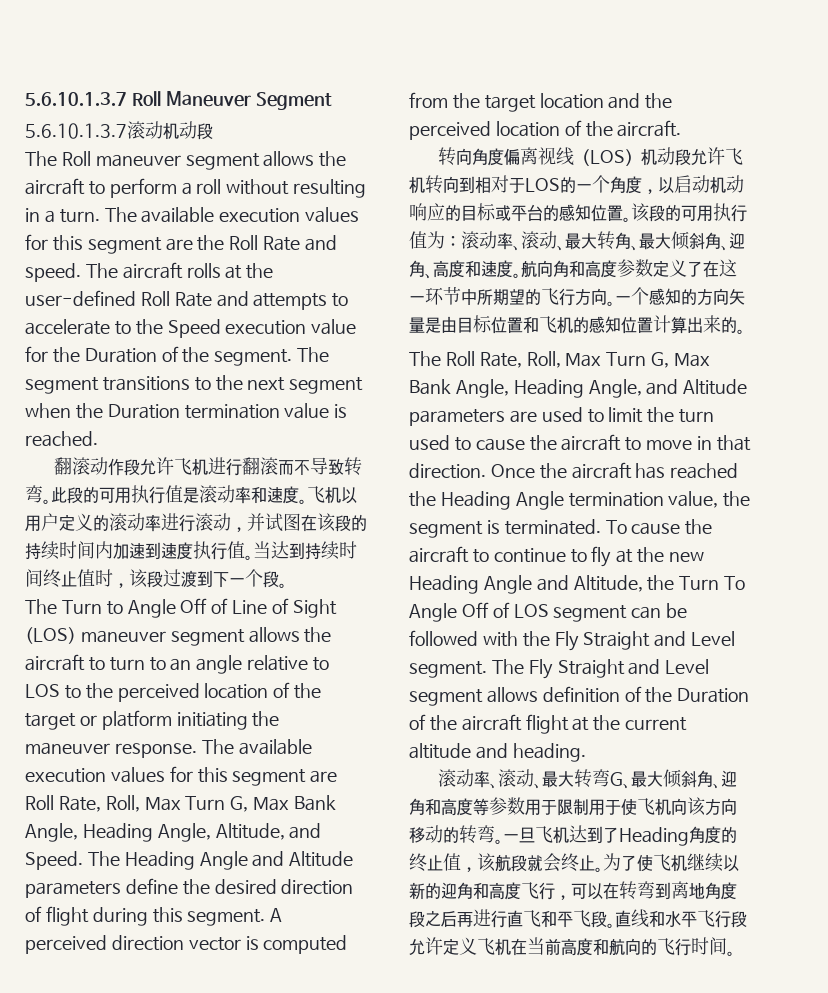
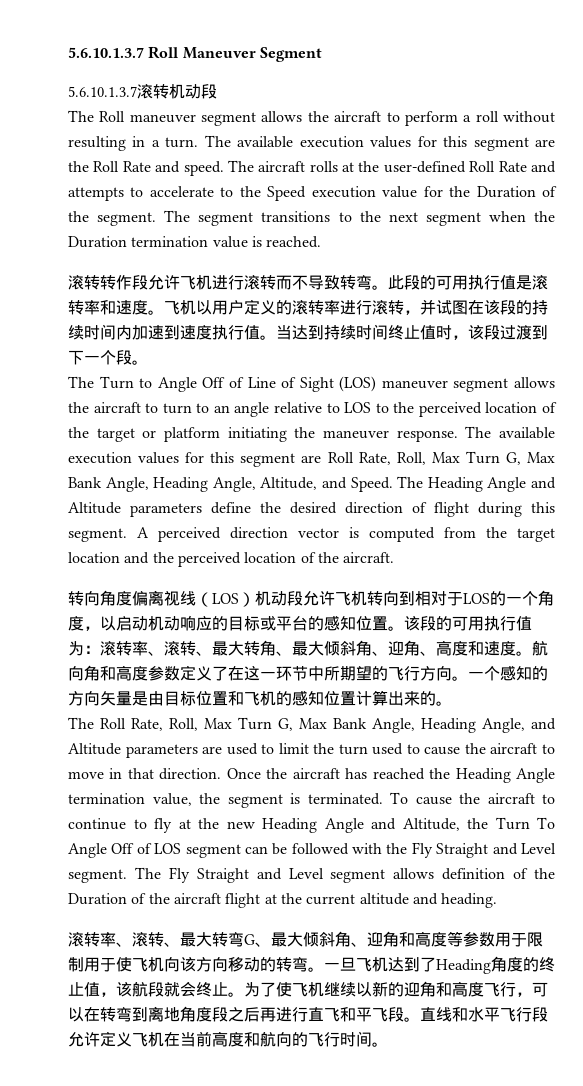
- 5.6.10.1.3.7滚动机动段
+ 5.6.10.1.3.7滚转机动段
- 翻滚动作段允许飞机进行翻滚而不导致转弯。
+ 滚转转作段允许飞机进行滚转而不导致转弯。
- 此段的可用执行值是滚动率和速度。
+ 此段的可用执行值是滚转率和速度。
- 飞机以用户定义的滚动率进行滚动，并试图在该段的持续时间内加速到速度执行值。
+ 飞机以用户定义的滚转率进行滚转，并试图在该段的持续时间内加速到速度执行值。
- 该段的可用执行值为：滚动率、滚动、最大转角、最大倾斜角、迎角、高度和速度。
+ 该段的可用执行值为：滚转率、滚转、最大转角、最大倾斜角、迎角、高度和速度。
- 滚动率、滚动、最大转弯G、最大倾斜角、迎角和高度等参数用于限制用于使飞机向该方向移动的转弯。
+ 滚转率、滚转、最大转弯G、最大倾斜角、迎角和高度等参数用于限制用于使飞机向该方向移动的转弯。

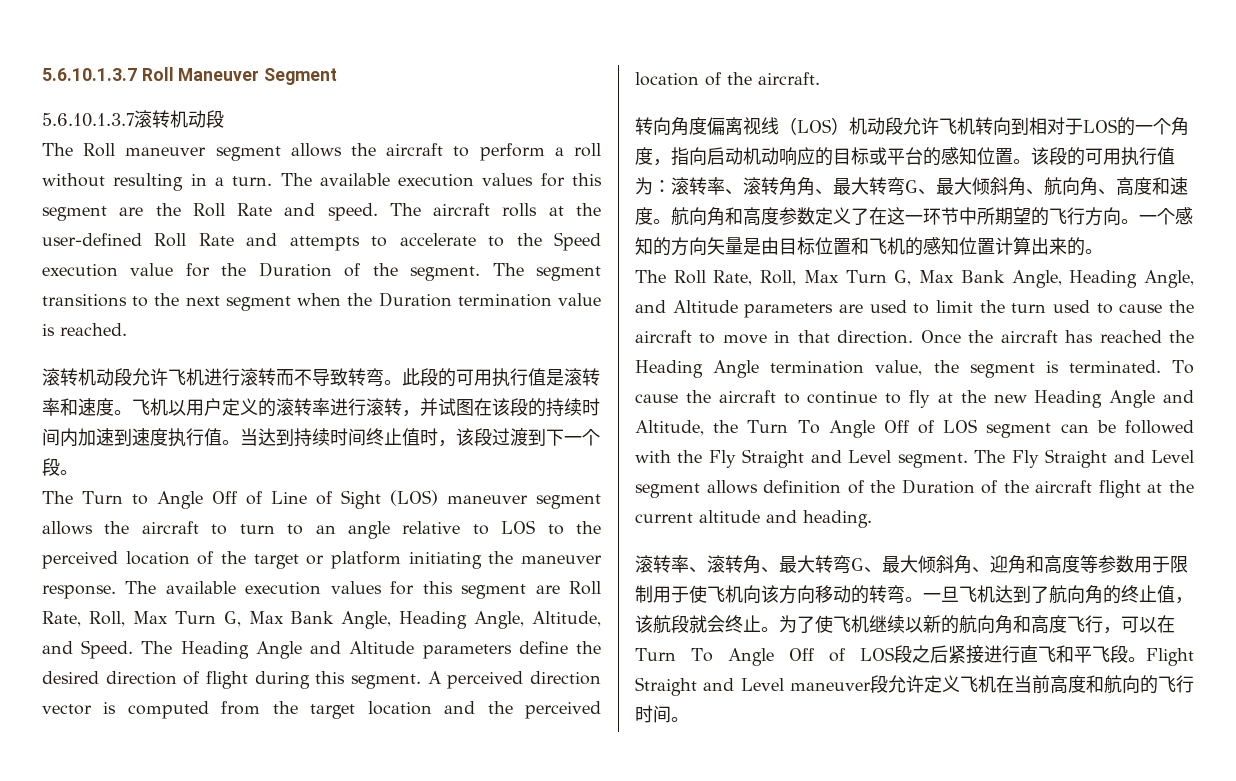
- 滚转转作段允许飞机进行滚转而不导致转弯。
+ 滚转机动段允许飞机进行滚转而不导致转弯。
- 转向角度偏离视线（LOS）机动段允许飞机转向到相对于LOS的一个角度，以启动机动响应的目标或平台的感知位置。
+ 转向角度偏离视线（LOS）机动段允许飞机转向到相对于LOS的一个角度，指向启动机动响应的目标或平台的感知位置。
- 该段的可用执行值为：滚转率、滚转、最大转角、最大倾斜角、迎角、高度和速度。
+ 该段的可用执行值为：滚转率、滚转角角、最大转弯G、最大倾斜角、航向角、高度和速度。
- 滚转率、滚转、最大转弯G、最大倾斜角、迎角和高度等参数用于限制用于使飞机向该方向移动的转弯。
+ 滚转率、滚转角、最大转弯G、最大倾斜角、迎角和高度等参数用于限制用于使飞机向该方向移动的转弯。
- 一旦飞机达到了Heading角度的终止值，该航段就会终止。
+ 一旦飞机达到了航向角的终止值，该航段就会终止。
- 为了使飞机继续以新的迎角和高度飞行，可以在转弯到离地角度段之后再进行直飞和平飞段。
+ 为了使飞机继续以新的航向角和高度飞行，可以在Turn To Angle Off of LOS段之后紧接进行直飞和平飞段。
- 直线和水平飞行段允许定义飞机在当前高度和航向的飞行时间。
+ Flight Straight and Level maneuver段允许定义飞机在当前高度和航向的飞行时间。

